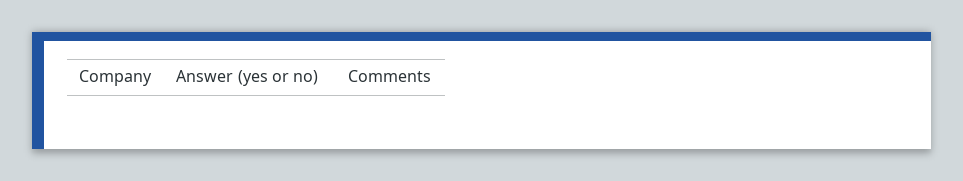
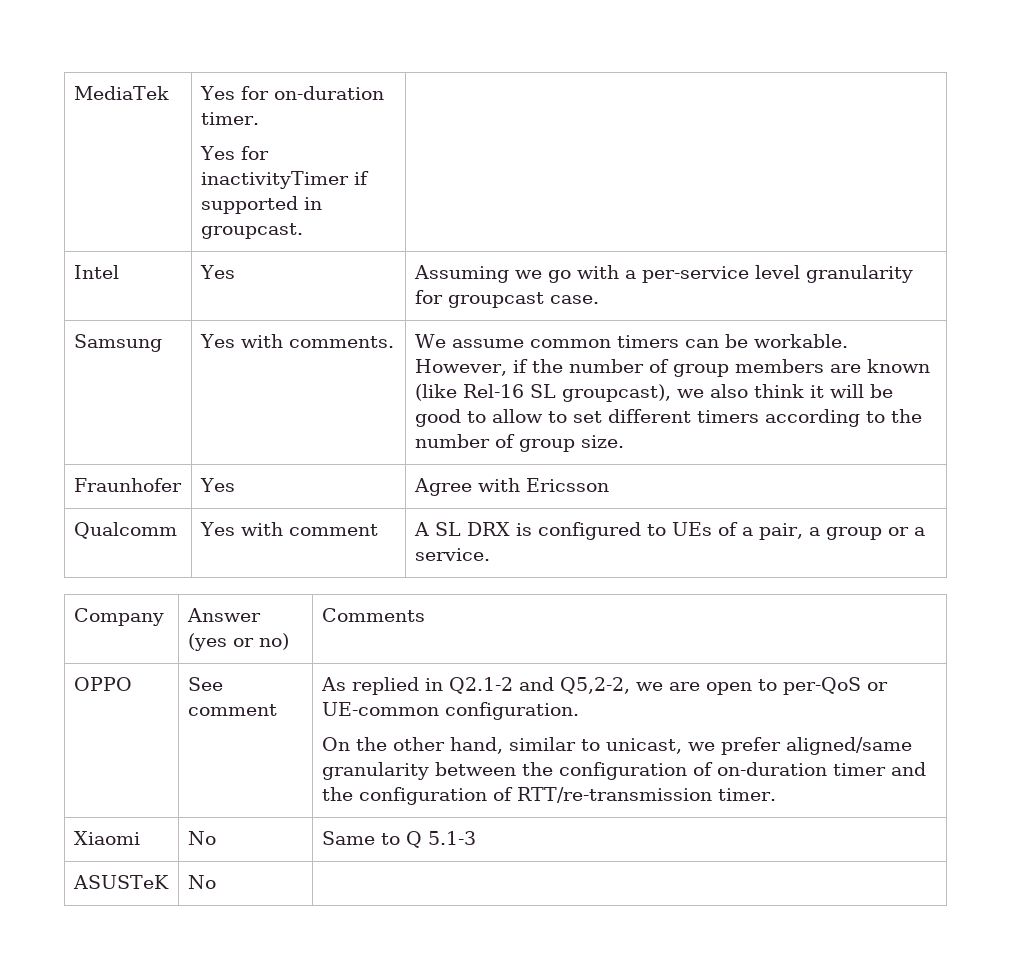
+ MediaTek | Yes for on-duration timer.
+ Yes for inactivityTimer if supported in groupcast. |
+ Intel | Yes | Assuming we go with a per-service level granularity for groupcast case.
+ Samsung | Yes with comments. | We assume common timers can be workable. However, if the number of group members are known (like Rel-16 SL groupcast), we also think it will be good to allow to set different timers according to the number of group size.
+ Fraunhofer | Yes | Agree with Ericsson
+ Qualcomm | Yes with comment | A SL DRX is configured to UEs of a pair, a group or a service.
+ OPPO | See comment | As replied in Q2.1-2 and Q5,2-2, we are open to per-QoS or UE-common configuration.
+ On the other hand, similar to unicast, we prefer aligned/same granularity between the configuration of on-duration timer and the configuration of RTT/re-transmission timer.
+ Xiaomi | No | Same to Q 5.1-3
+ ASUSTeK | No |

